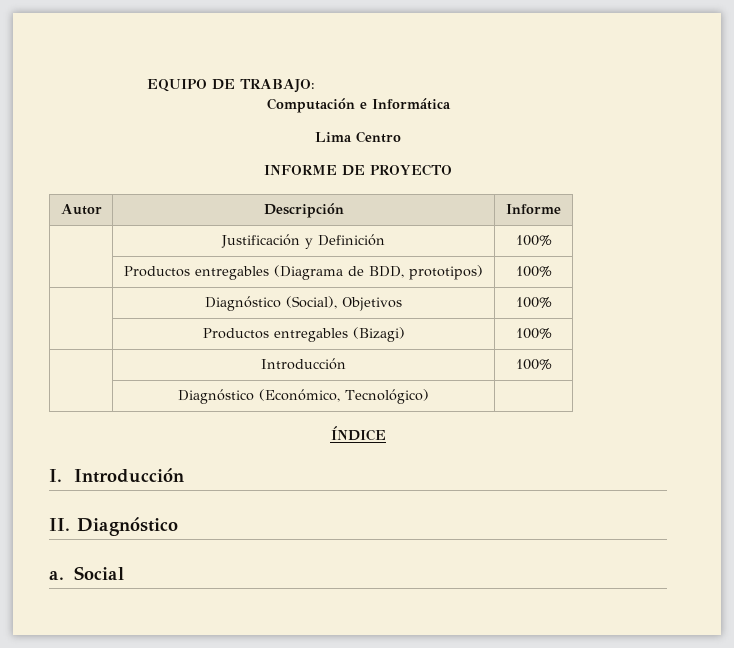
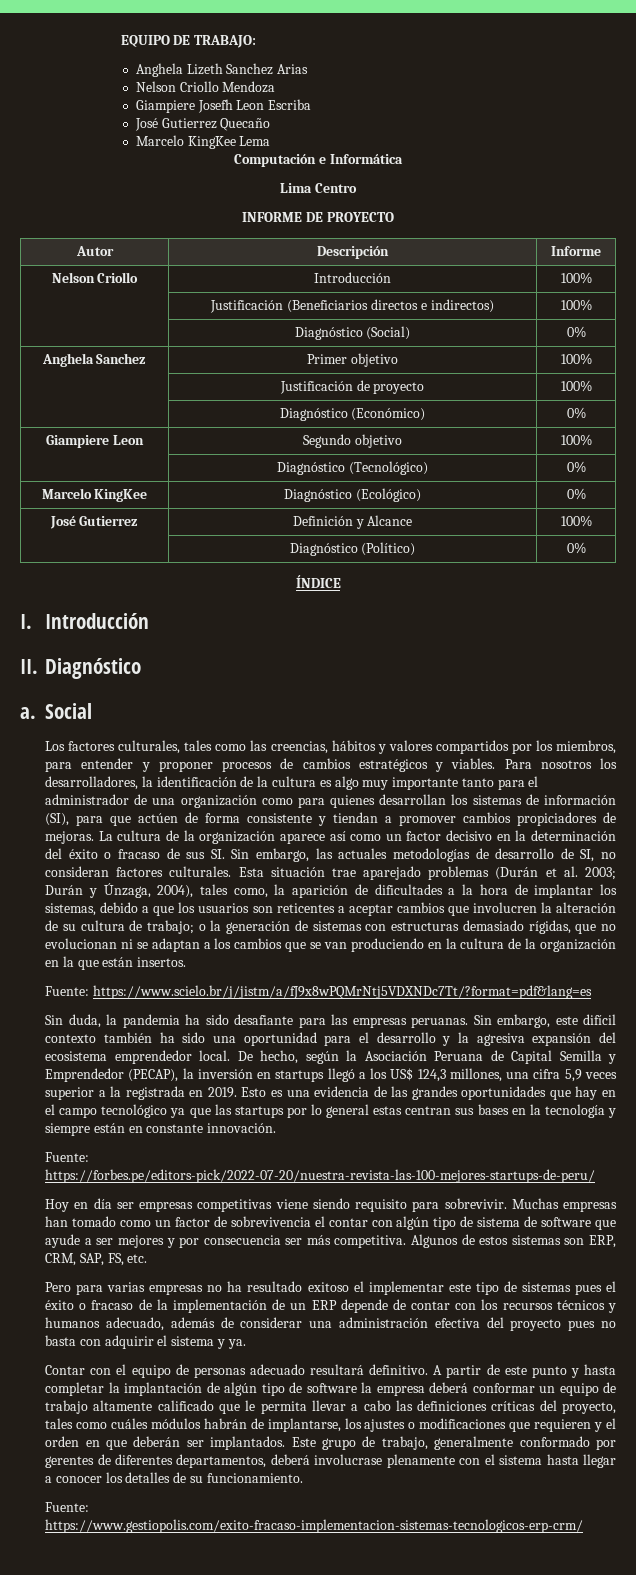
+ Anghela Lizeth Sanchez Arias
+ Nelson Criollo Mendoza
+ Giampiere Josefh Leon Escriba
+ José Gutierrez Quecaño
+ Marcelo KingKee Lema
- | Justificación y Definición | 100%
- | Productos entregables (Diagrama de BDD, prototipos) | 100%
- | Diagnóstico (Social), Objetivos | 100%
- | Productos entregables (Bizagi) | 100%
- | Introducción | 100%
- | Diagnóstico (Económico, Tecnológico) |
+ Nelson Criollo | Introducción | 100%
+ | Justificación (Beneficiarios directos e indirectos) | 100%
+ | Diagnóstico (Social) | 0%
+ Anghela Sanchez | Primer objetivo | 100%
+ | Justificación de proyecto | 100%
+ | Diagnóstico (Económico) | 0%
+ Giampiere Leon | Segundo objetivo | 100%
+ | Diagnóstico (Tecnológico) | 0%
+ Marcelo KingKee | Diagnóstico (Ecológico) | 0%
+ José Gutierrez | Definición y Alcance | 100%
+ | Diagnóstico (Político) | 0%
+ Los factores culturales, tales como las creencias, hábitos y valores compartidos por los miembros, para entender y proponer procesos de cambios estratégicos y viables. Para nosotros los desarrolladores, la identificación de la cultura es algo muy importante tanto para el administrador de una organización como para quienes desarrollan los sistemas de información (SI), para que actúen de forma consistente y tiendan a promover cambios propiciadores de mejoras. La cultura de la organización aparece así como un factor decisivo en la determinación del éxito o fracaso de sus SI. Sin embargo, las actuales metodologías de desarrollo de SI, no consideran factores culturales. Esta situación trae aparejado problemas (Durán et al. 2003; Durán y Únzaga, 2004), tales como, la aparición de dificultades a la hora de implantar los sistemas, debido a que los usuarios son reticentes a aceptar cambios que involucren la alteración de su cultura de trabajo; o la generación de sistemas con estructuras demasiado rígidas, que no evolucionan ni se adaptan a los cambios que se van produciendo en la cultura de la organización en la que están insertos.
+ Fuente: https://www.scielo.br/j/jistm/a/fJ9x8wPQMrNtj5VDXNDc7Tt/?format=pdf&lang=es
+ Sin duda, la pandemia ha sido desafiante para las empresas peruanas. Sin embargo, este difícil contexto también ha sido una oportunidad para el desarrollo y la agresiva expansión del ecosistema emprendedor local. De hecho, según la Asociación Peruana de Capital Semilla y Emprendedor (PECAP), la inversión en startups llegó a los US$ 124,3 millones, una cifra 5,9 veces superior a la registrada en 2019. Esto es una evidencia de las grandes oportunidades que hay en el campo tecnológico ya que las startups por lo general estas centran sus bases en la tecnología y siempre están en constante innovación.
+ Fuente: https://forbes.pe/editors-pick/2022-07-20/nuestra-revista-las-100-mejores-startups-de-peru/
+ Hoy en día ser empresas competitivas viene siendo requisito para sobrevivir. Muchas empresas han tomado como un factor de sobrevivencia el contar con algún tipo de sistema de software que ayude a ser mejores y por consecuencia ser más competitiva. Algunos de estos sistemas son ERP, CRM, SAP, FS, etc.
+ Pero para varias empresas no ha resultado exitoso el implementar este tipo de sistemas pues el éxito o fracaso de la implementación de un ERP depende de contar con los recursos técnicos y humanos adecuado, además de considerar una administración efectiva del proyecto pues no basta con adquirir el sistema y ya.
+ Contar con el equipo de personas adecuado resultará definitivo. A partir de este punto y hasta completar la implantación de algún tipo de software la empresa deberá conformar un equipo de trabajo altamente calificado que le permita llevar a cabo las definiciones críticas del proyecto, tales como cuáles módulos habrán de implantarse, los ajustes o modificaciones que requieren y el orden en que deberán ser implantados. Este grupo de trabajo, generalmente conformado por gerentes de diferentes departamentos, deberá involucrase plenamente con el sistema hasta llegar a conocer los detalles de su funcionamiento.
+ Fuente: https://www.gestiopolis.com/exito-fracaso-implementacion-sistemas-tecnologicos-erp-crm/

